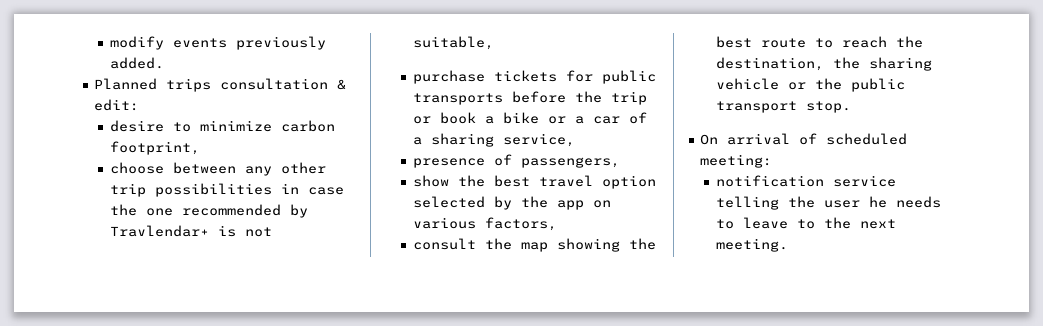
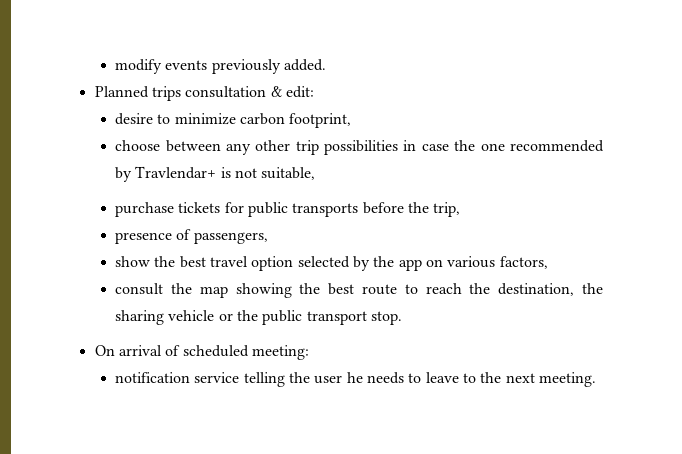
- purchase tickets for public transports before the trip or book a bike or a car of a sharing service,
+ purchase tickets for public transports before the trip,

